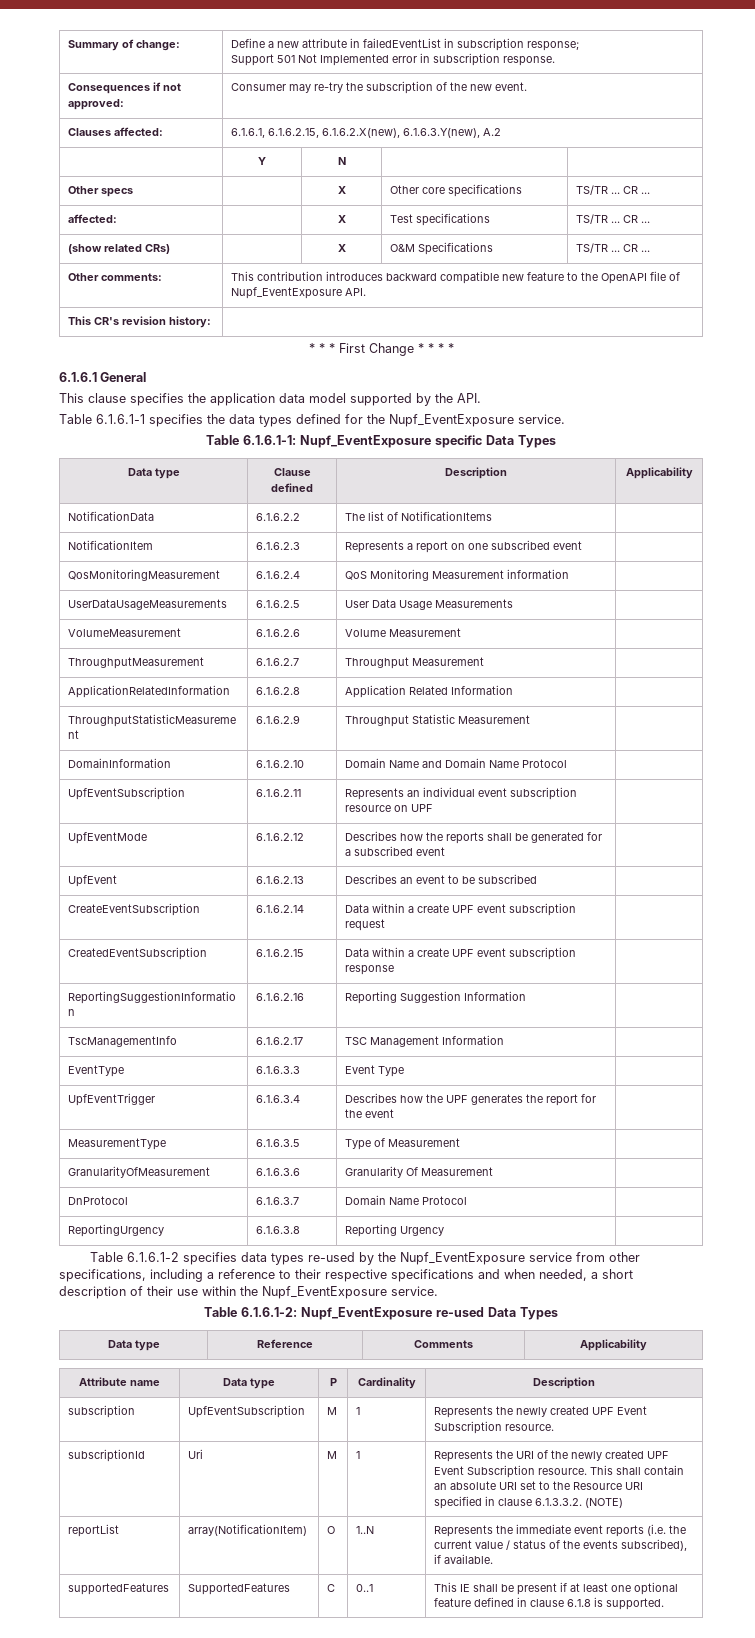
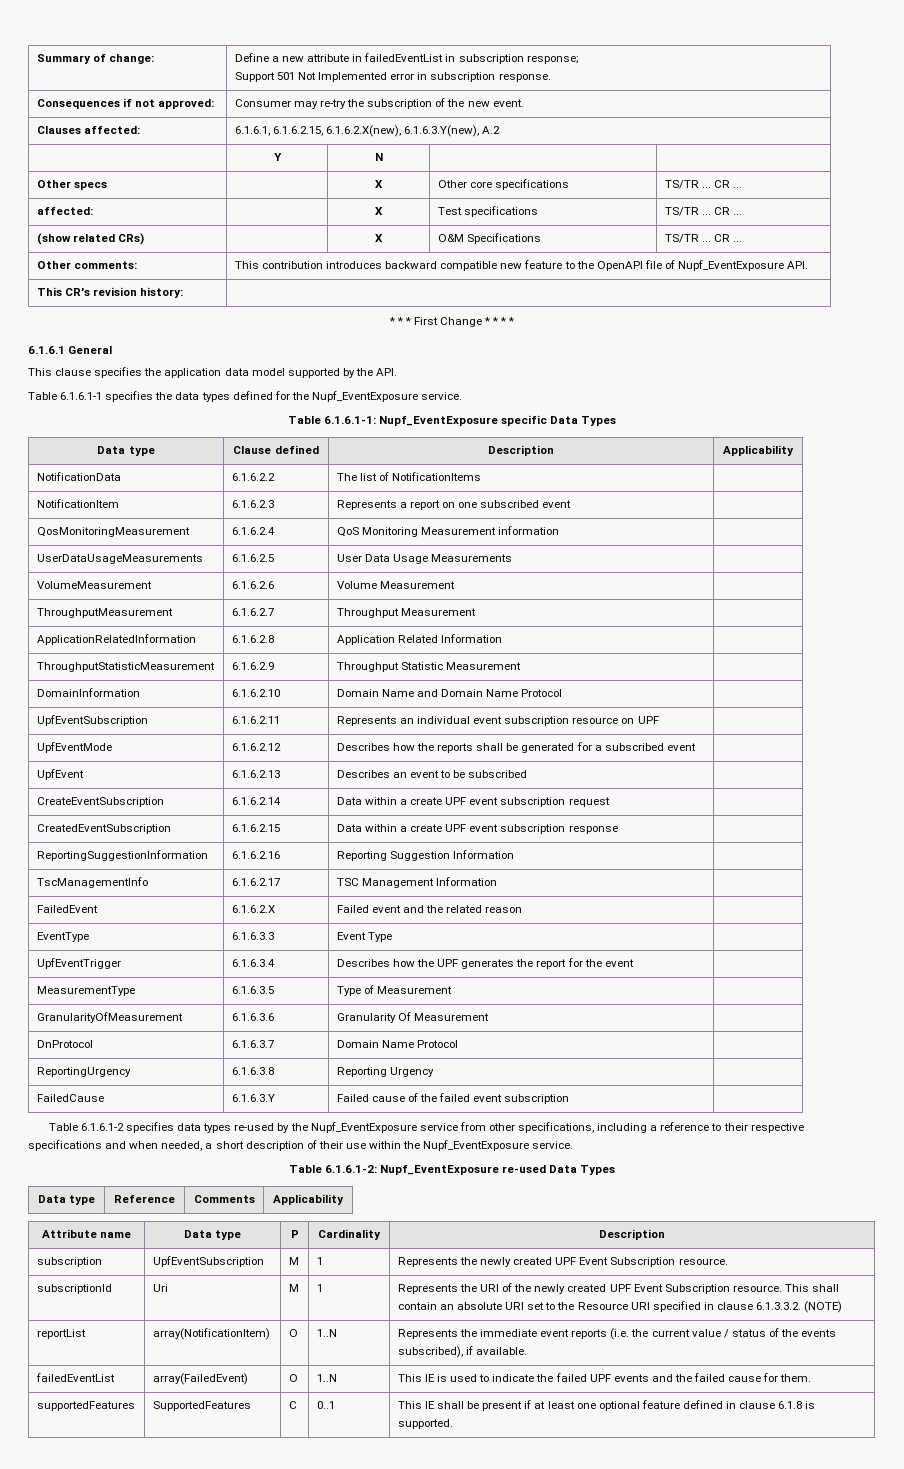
+ FailedEvent | 6.1.6.2.X | Failed event and the related reason |
+ FailedCause | 6.1.6.3.Y | Failed cause of the failed event subscription |
+ failedEventList | array(FailedEvent) | O | 1..N | This IE is used to indicate the failed UPF events and the failed cause for them.

